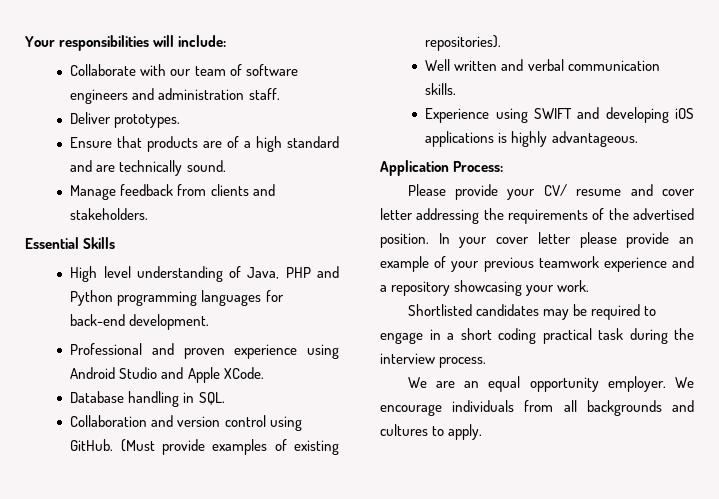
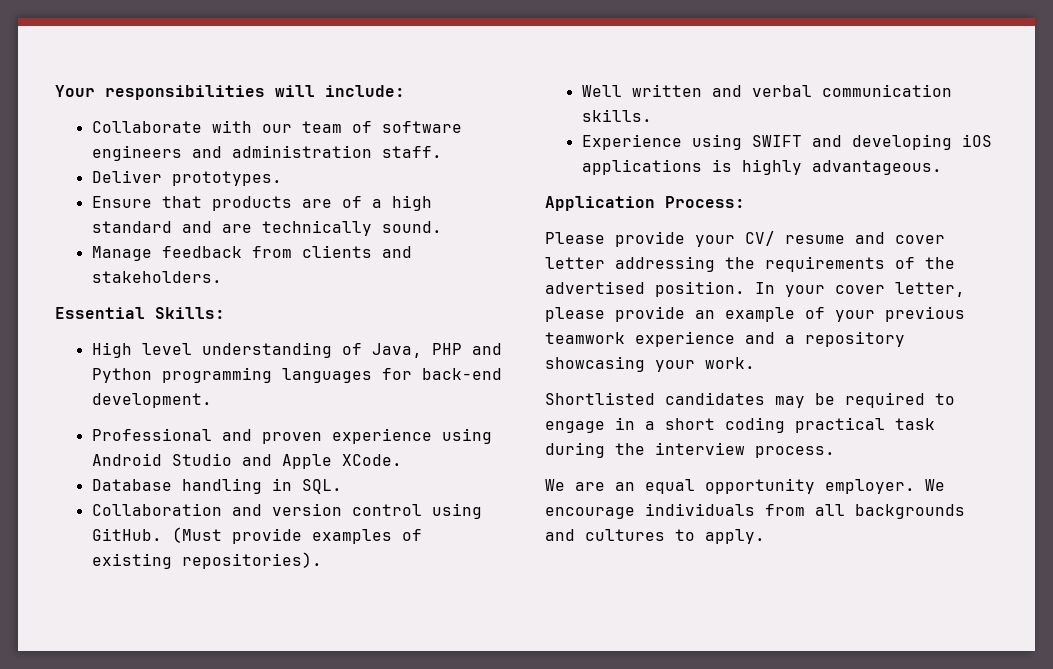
- Essential Skills
+ Essential Skills:
- In your cover letter please provide an example of your previous teamwork experience and a repository showcasing your work.
+ In your cover letter, please provide an example of your previous teamwork experience and a repository showcasing your work.

